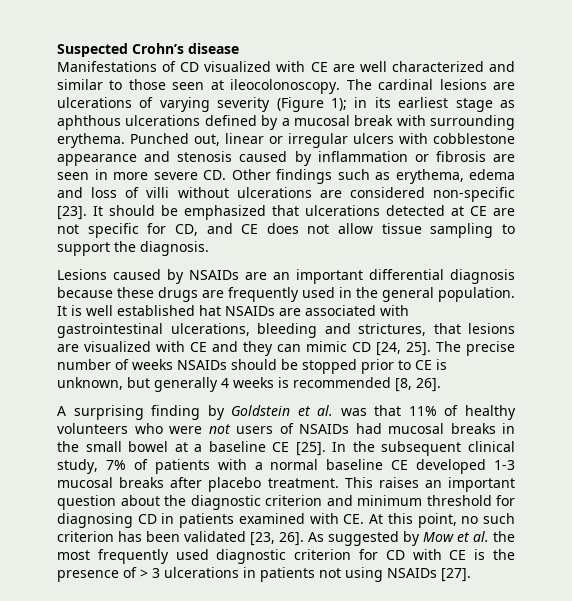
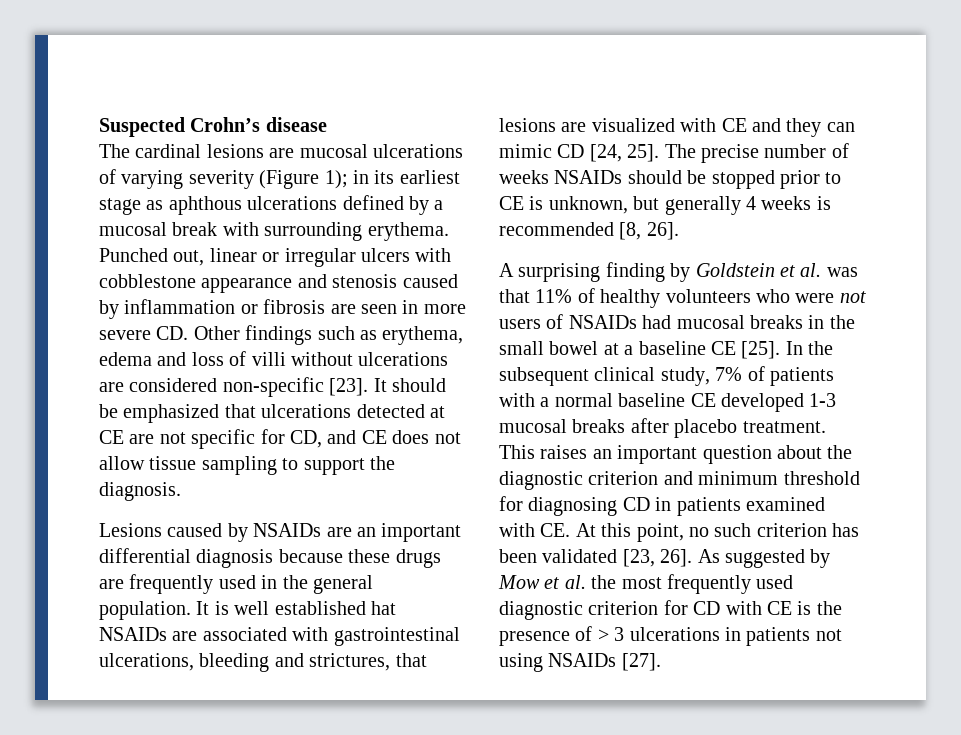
- Manifestations of CD visualized with CE are well characterized and similar to those seen at ileocolonoscopy. The cardinal lesions are ulcerations of varying severity (Figure 1); in its earliest stage as aphthous ulcerations defined by a mucosal break with surrounding erythema.
+ The cardinal lesions are mucosal ulcerations of varying severity (Figure 1); in its earliest stage as aphthous ulcerations defined by a mucosal break with surrounding erythema.

